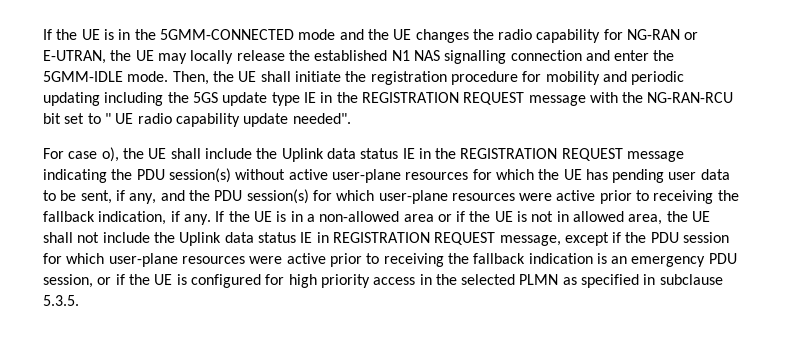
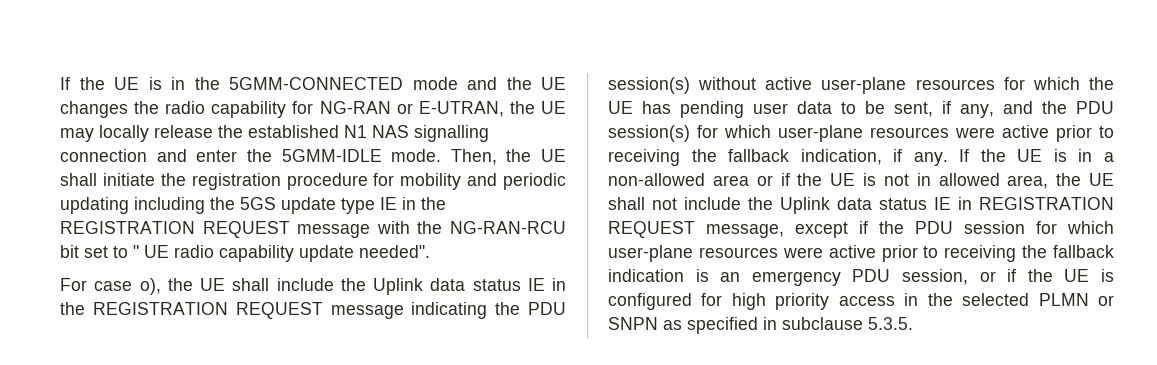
- If the UE is in a non-allowed area or if the UE is not in allowed area, the UE shall not include the Uplink data status IE in REGISTRATION REQUEST message, except if the PDU session for which user-plane resources were active prior to receiving the fallback indication is an emergency PDU session, or if the UE is configured for high priority access in the selected PLMN as specified in subclause 5.3.5.
+ If the UE is in a non-allowed area or if the UE is not in allowed area, the UE shall not include the Uplink data status IE in REGISTRATION REQUEST message, except if the PDU session for which user-plane resources were active prior to receiving the fallback indication is an emergency PDU session, or if the UE is configured for high priority access in the selected PLMN or SNPN as specified in subclause 5.3.5.

